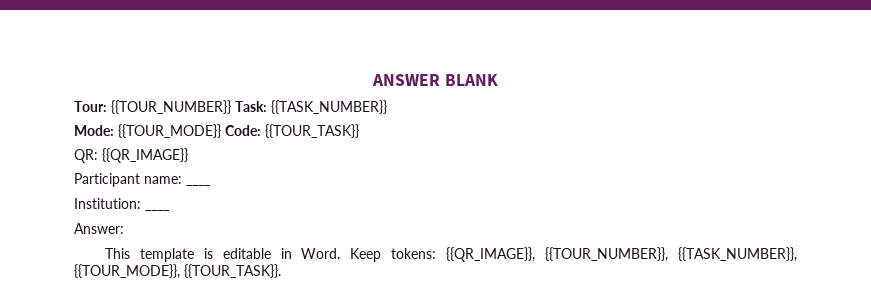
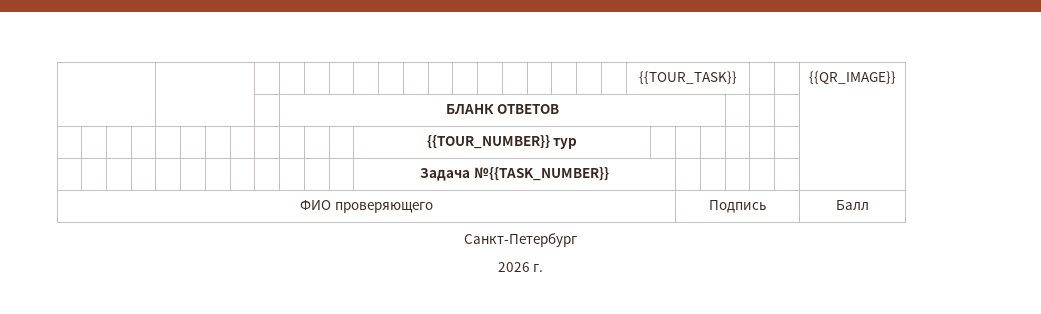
- ANSWER BLANK
- Tour: {{TOUR_NUMBER}} Task: {{TASK_NUMBER}}
- Mode: {{TOUR_MODE}} Code: {{TOUR_TASK}}
- QR: {{QR_IMAGE}}
- Participant name: ____
- Institution: ____
- Answer:
- This template is editable in Word. Keep tokens: {{QR_IMAGE}}, {{TOUR_NUMBER}}, {{TASK_NUMBER}}, {{TOUR_MODE}}, {{TOUR_TASK}}.
+ | | | | | | | | | | | | | | | | | {{TOUR_TASK}} | | | {{QR_IMAGE}}
+ | | | БЛАНК ОТВЕТОВ | | | |
+ | | | | | | | | | | | | {{TOUR_NUMBER}} тур | | | | | | |
+ | | | | | | | | | | | | Задача №{{TASK_NUMBER}} | | | | | |
+ ФИО проверяющего | Подпись | Балл
+ Санкт-Петербург
+ 2026 г.

